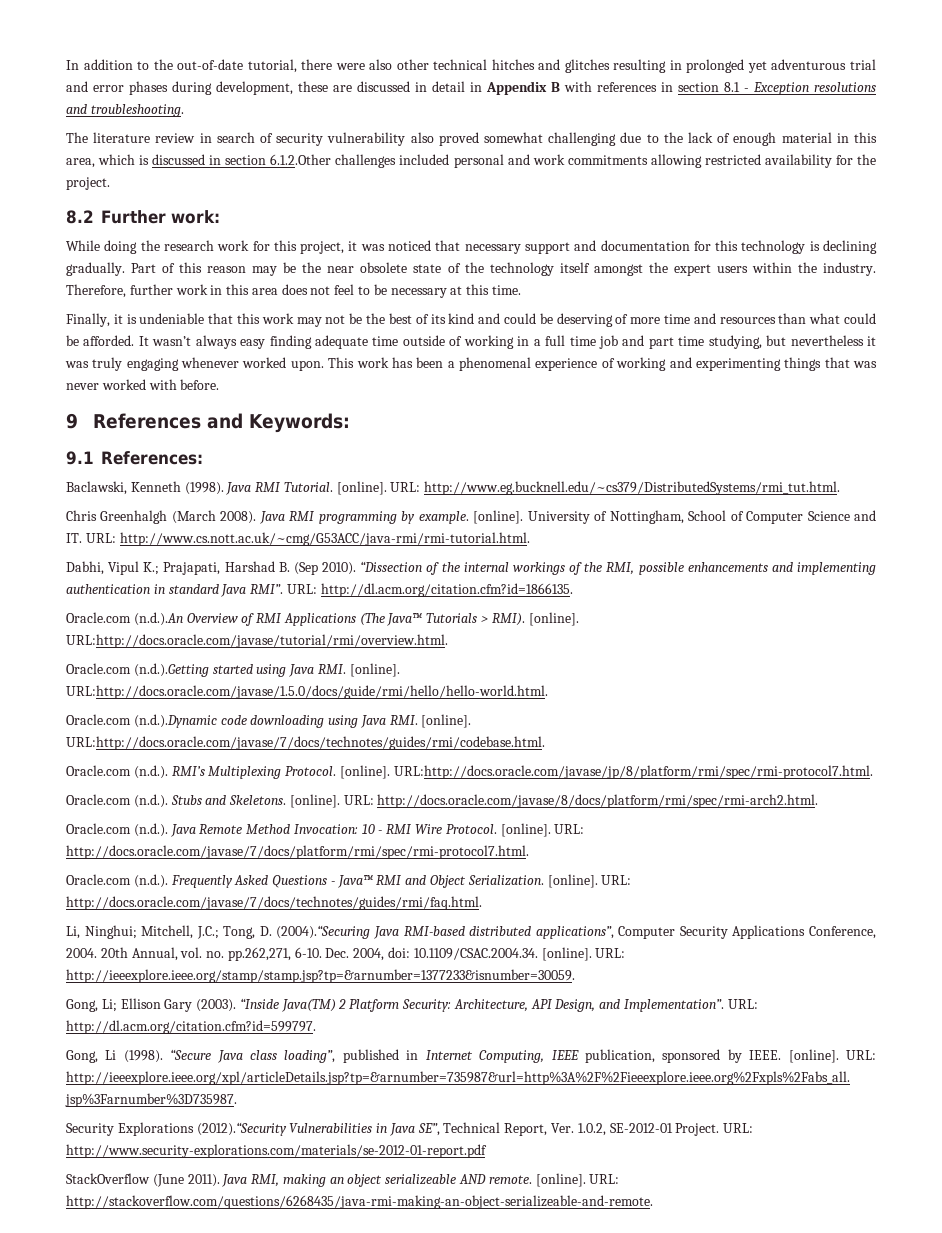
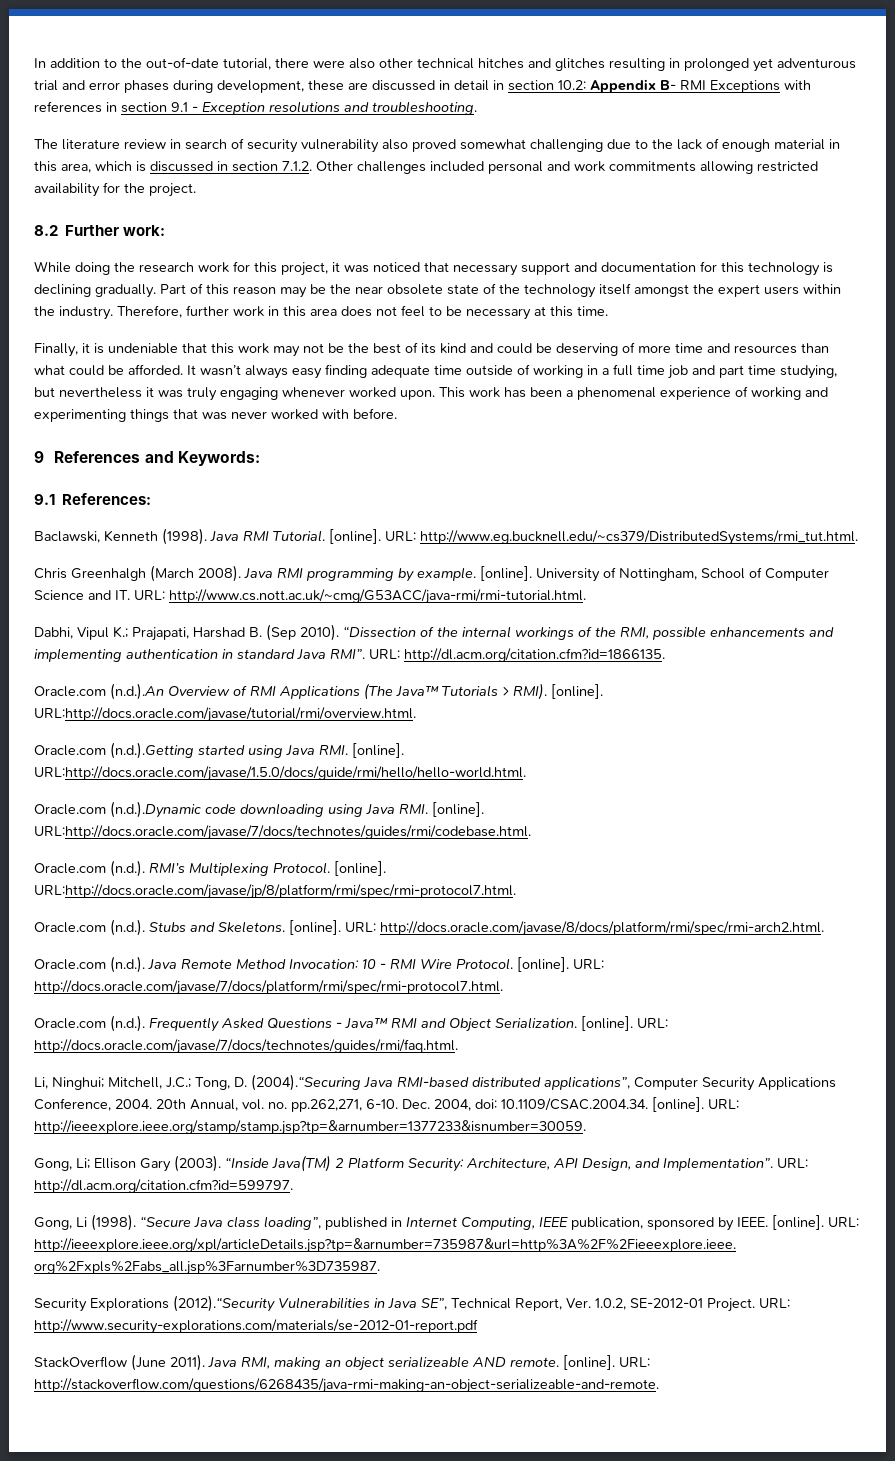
- In addition to the out-of-date tutorial, there were also other technical hitches and glitches resulting in prolonged yet adventurous trial and error phases during development, these are discussed in detail in Appendix B with references in section 8.1 - Exception resolutions and troubleshooting.
+ In addition to the out-of-date tutorial, there were also other technical hitches and glitches resulting in prolonged yet adventurous trial and error phases during development, these are discussed in detail in section 10.2: Appendix B- RMI Exceptions with references in section 9.1 - Exception resolutions and troubleshooting.
- The literature review in search of security vulnerability also proved somewhat challenging due to the lack of enough material in this area, which is discussed in section 6.1.2.Other challenges included personal and work commitments allowing restricted availability for the project.
+ The literature review in search of security vulnerability also proved somewhat challenging due to the lack of enough material in this area, which is discussed in section 7.1.2. Other challenges included personal and work commitments allowing restricted availability for the project.

